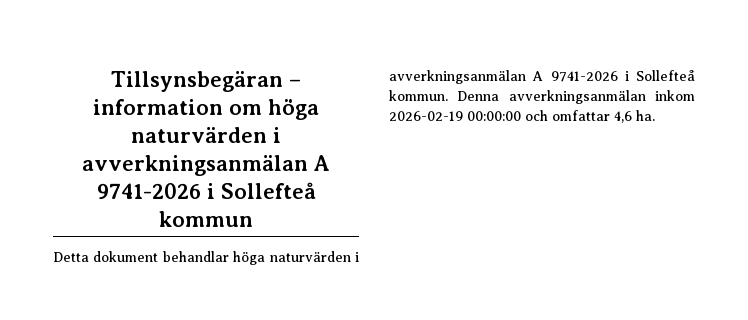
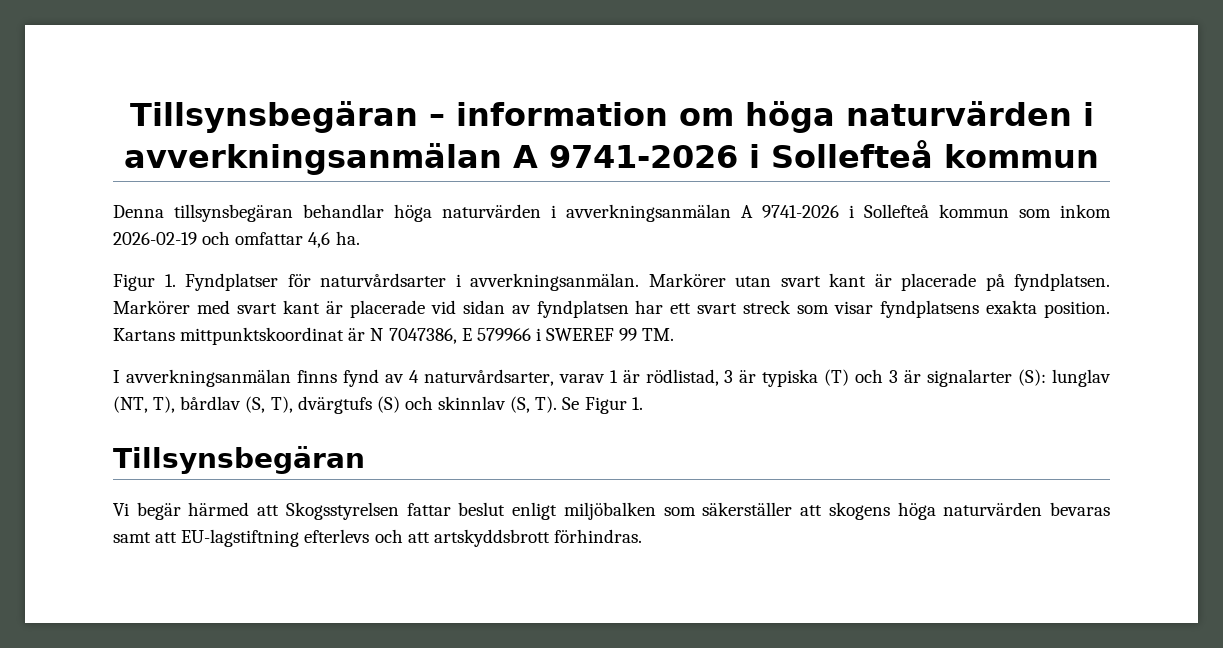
- Detta dokument behandlar höga naturvärden i avverkningsanmälan A 9741-2026 i Sollefteå kommun. Denna avverkningsanmälan inkom 2026-02-19 00:00:00 och omfattar 4,6 ha.
+ Denna tillsynsbegäran behandlar höga naturvärden i avverkningsanmälan A 9741-2026 i Sollefteå kommun som inkom 2026-02-19 och omfattar 4,6 ha.
+ Figur 1. Fyndplatser för naturvårdsarter i avverkningsanmälan. Markörer utan svart kant är placerade på fyndplatsen. Markörer med svart kant är placerade vid sidan av fyndplatsen har ett svart streck som visar fyndplatsens exakta position. Kartans mittpunktskoordinat är N 7047386, E 579966 i SWEREF 99 TM.
+ I avverkningsanmälan finns fynd av 4 naturvårdsarter, varav 1 är rödlistad, 3 är typiska (T) och 3 är signalarter (S): lunglav (NT, T), bårdlav (S, T), dvärgtufs (S) och skinnlav (S, T). Se Figur 1.
+ Tillsynsbegäran
+ Vi begär härmed att Skogsstyrelsen fattar beslut enligt miljöbalken som säkerställer att skogens höga naturvärden bevaras samt att EU-lagstiftning efterlevs och att artskyddsbrott förhindras.

